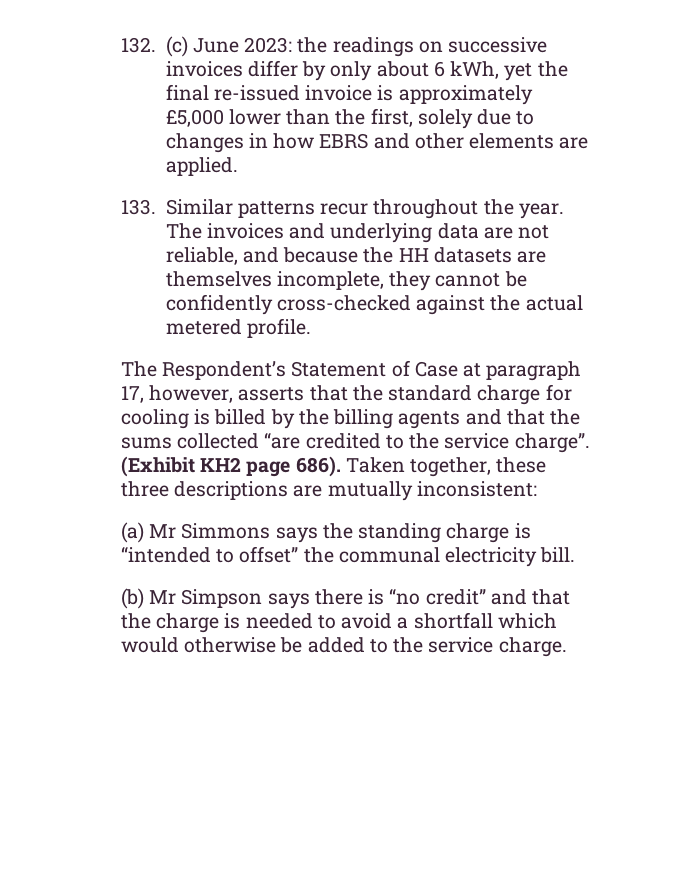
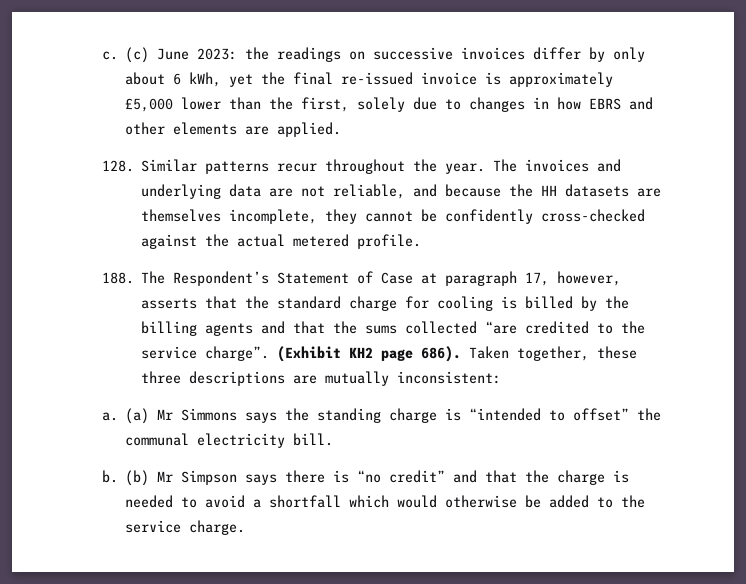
- 132. (c) June 2023: the readings on successive invoices differ by only about 6 kWh, yet the final re-issued invoice is approximately £5,000 lower than the first, solely due to changes in how EBRS and other elements are applied.
+ c. (c) June 2023: the readings on successive invoices differ by only about 6 kWh, yet the final re-issued invoice is approximately £5,000 lower than the first, solely due to changes in how EBRS and other elements are applied.
- 133. Similar patterns recur throughout the year.
+ 128. Similar patterns recur throughout the year.
- The Respondent’s Statement of Case at paragraph 17, however, asserts that the standard charge for cooling is billed by the billing agents and that the sums collected “are credited to the service charge”.
+ 188. The Respondent’s Statement of Case at paragraph 17, however, asserts that the standard charge for cooling is billed by the billing agents and that the sums collected “are credited to the service charge”.
+ a.
+ b.

